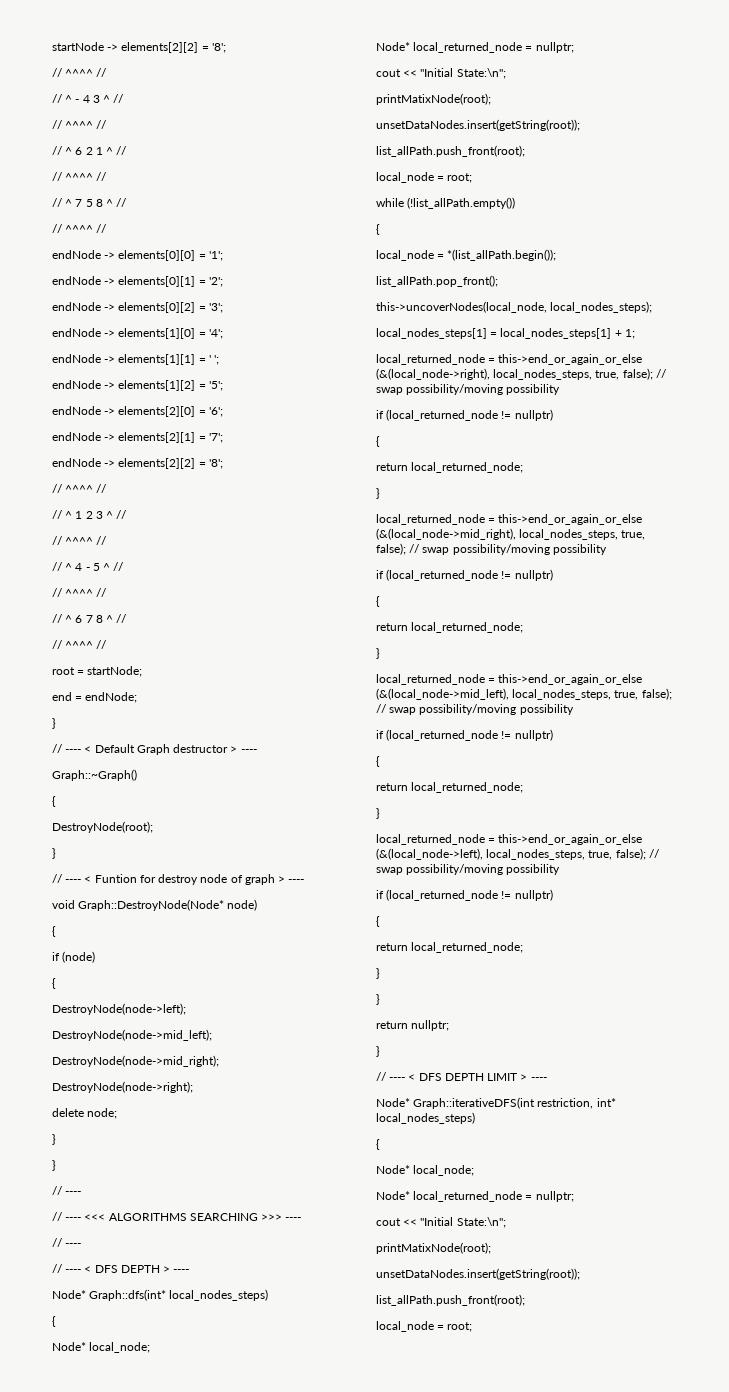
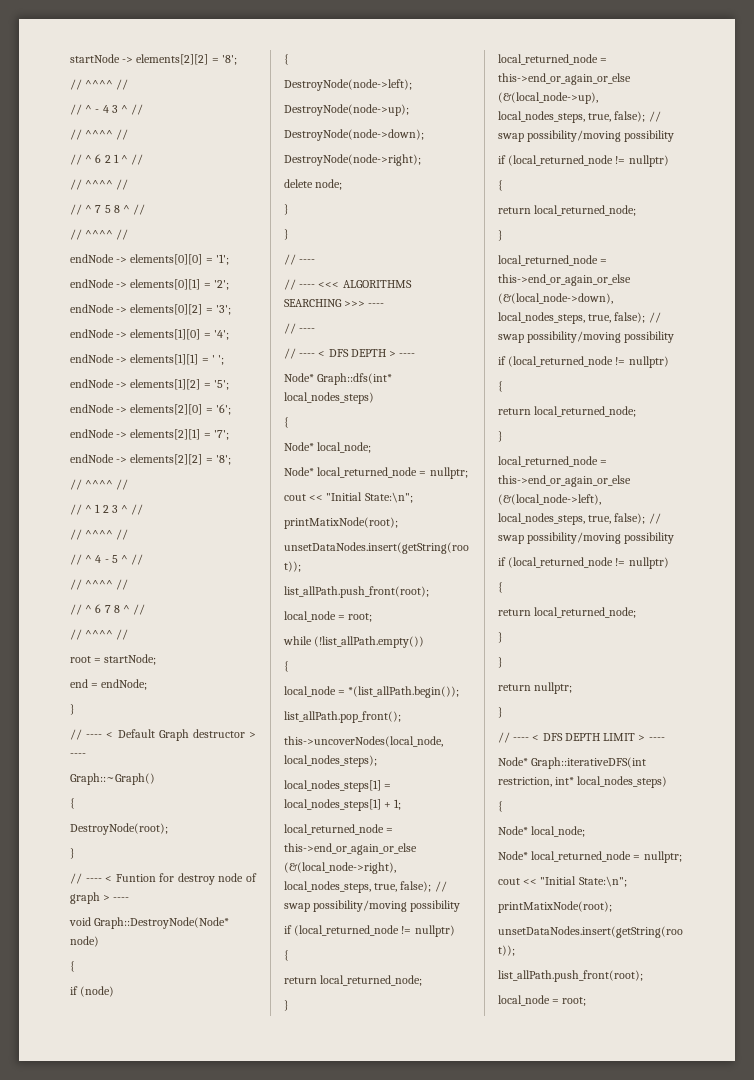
- DestroyNode(node->mid_left);
- DestroyNode(node->mid_right);
+ DestroyNode(node->up);
+ DestroyNode(node->down);
- local_returned_node = this->end_or_again_or_else (&(local_node->mid_right), local_nodes_steps, true, false); // swap possibility/moving possibility
+ local_returned_node = this->end_or_again_or_else (&(local_node->up), local_nodes_steps, true, false); // swap possibility/moving possibility
- local_returned_node = this->end_or_again_or_else (&(local_node->mid_left), local_nodes_steps, true, false); // swap possibility/moving possibility
+ local_returned_node = this->end_or_again_or_else (&(local_node->down), local_nodes_steps, true, false); // swap possibility/moving possibility

